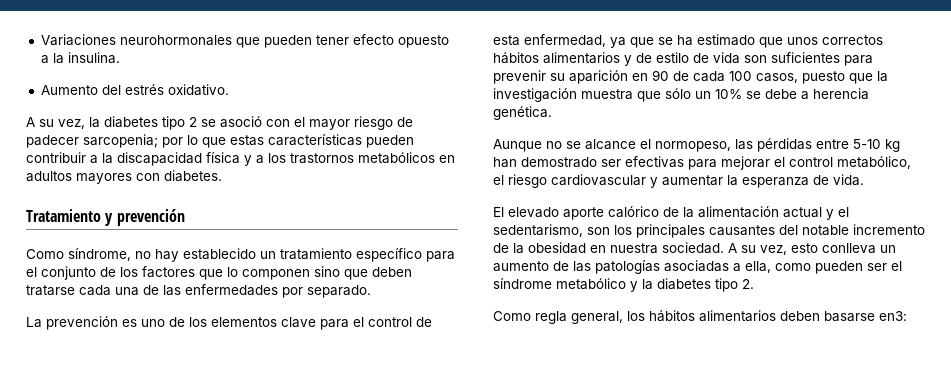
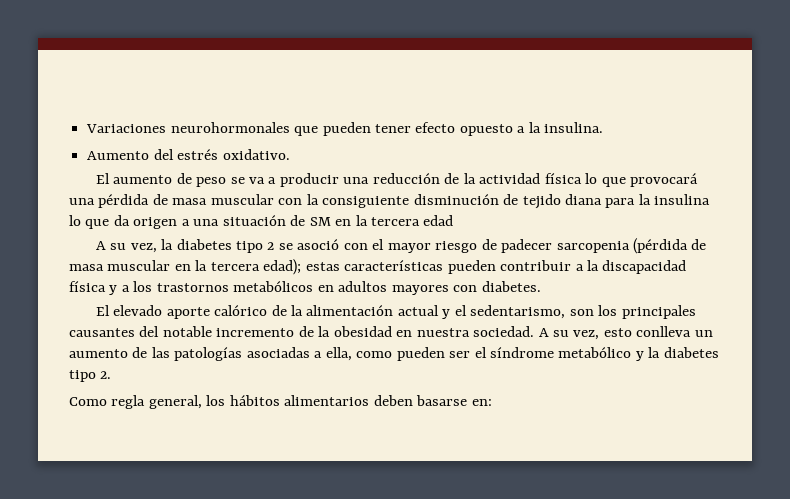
+ El aumento de peso se va a producir una reducción de la actividad física lo que provocará una pérdida de masa muscular con la consiguiente disminución de tejido diana para la insulina lo que da origen a una situación de SM en la tercera edad
- A su vez, la diabetes tipo 2 se asoció con el mayor riesgo de padecer sarcopenia; por lo que estas características pueden contribuir a la discapacidad física y a los trastornos metabólicos en adultos mayores con diabetes.
+ A su vez, la diabetes tipo 2 se asoció con el mayor riesgo de padecer sarcopenia (pérdida de masa muscular en la tercera edad); estas características pueden contribuir a la discapacidad física y a los trastornos metabólicos en adultos mayores con diabetes.
- Tratamiento y prevención
- Como síndrome, no hay establecido un tratamiento específico para el conjunto de los factores que lo componen sino que deben tratarse cada una de las enfermedades por separado.
- La prevención es uno de los elementos clave para el control de esta enfermedad, ya que se ha estimado que unos correctos hábitos alimentarios y de estilo de vida son suficientes para prevenir su aparición en 90 de cada 100 casos, puesto que la investigación muestra que sólo un 10% se debe a herencia genética.
- Aunque no se alcance el normopeso, las pérdidas entre 5-10 kg han demostrado ser efectivas para mejorar el control metabólico, el riesgo cardiovascular y aumentar la esperanza de vida.
- Como regla general, los hábitos alimentarios deben basarse en3:
+ Como regla general, los hábitos alimentarios deben basarse en:

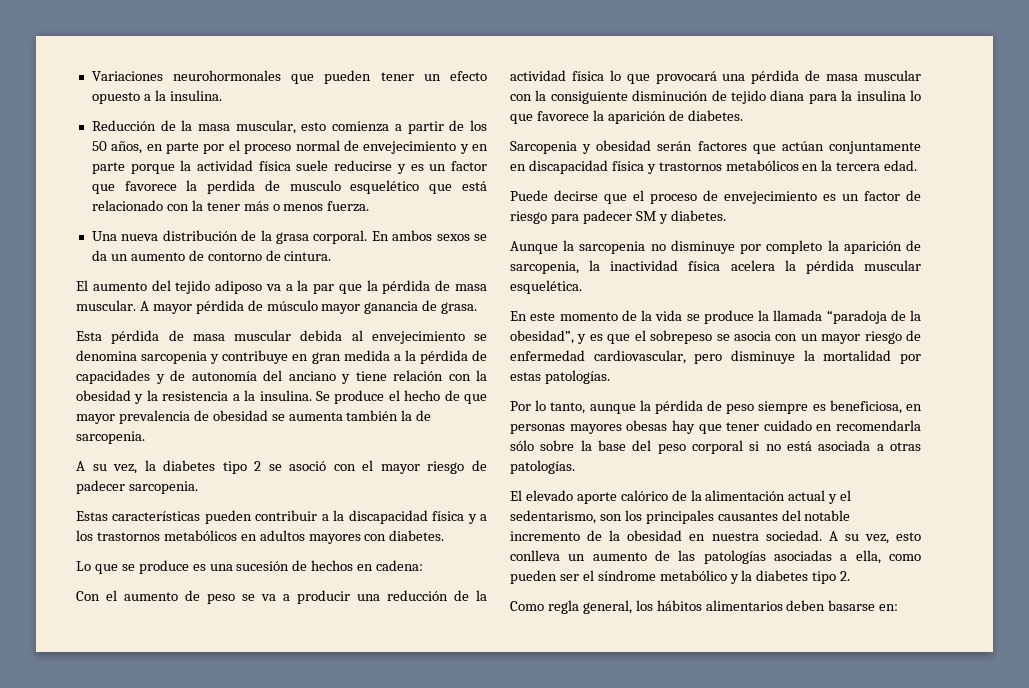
- Variaciones neurohormonales que pueden tener efecto opuesto a la insulina.
+ Variaciones neurohormonales que pueden tener un efecto opuesto a la insulina.
- Aumento del estrés oxidativo.
- El aumento de peso se va a producir una reducción de la actividad física lo que provocará una pérdida de masa muscular con la consiguiente disminución de tejido diana para la insulina lo que da origen a una situación de SM en la tercera edad
- A su vez, la diabetes tipo 2 se asoció con el mayor riesgo de padecer sarcopenia (pérdida de masa muscular en la tercera edad); estas características pueden contribuir a la discapacidad física y a los trastornos metabólicos en adultos mayores con diabetes.
+ Reducción de la masa muscular, esto comienza a partir de los 50 años, en parte por el proceso normal de envejecimiento y en parte porque la actividad física suele reducirse y es un factor que favorece la perdida de musculo esquelético que está relacionado con la tener más o menos fuerza.
+ Una nueva distribución de la grasa corporal. En ambos sexos se da un aumento de contorno de cintura.
+ El aumento del tejido adiposo va a la par que la pérdida de masa muscular. A mayor pérdida de músculo mayor ganancia de grasa.
+ Esta pérdida de masa muscular debida al envejecimiento se denomina sarcopenia y contribuye en gran medida a la pérdida de capacidades y de autonomía del anciano y tiene relación con la obesidad y la resistencia a la insulina. Se produce el hecho de que mayor prevalencia de obesidad se aumenta también la de sarcopenia.
+ A su vez, la diabetes tipo 2 se asoció con el mayor riesgo de padecer sarcopenia.
+ Estas características pueden contribuir a la discapacidad física y a los trastornos metabólicos en adultos mayores con diabetes.
+ Lo que se produce es una sucesión de hechos en cadena:
+ Con el aumento de peso se va a producir una reducción de la actividad física lo que provocará una pérdida de masa muscular con la consiguiente disminución de tejido diana para la insulina lo que favorece la aparición de diabetes.
+ Sarcopenia y obesidad serán factores que actúan conjuntamente en discapacidad física y trastornos metabólicos en la tercera edad.
+ Puede decirse que el proceso de envejecimiento es un factor de riesgo para padecer SM y diabetes.
+ Aunque la sarcopenia no disminuye por completo la aparición de sarcopenia, la inactividad física acelera la pérdida muscular esquelética.
+ En este momento de la vida se produce la llamada “paradoja de la obesidad”, y es que el sobrepeso se asocia con un mayor riesgo de enfermedad cardiovascular, pero disminuye la mortalidad por estas patologías.
+ Por lo tanto, aunque la pérdida de peso siempre es beneficiosa, en personas mayores obesas hay que tener cuidado en recomendarla sólo sobre la base del peso corporal si no está asociada a otras patologías.

